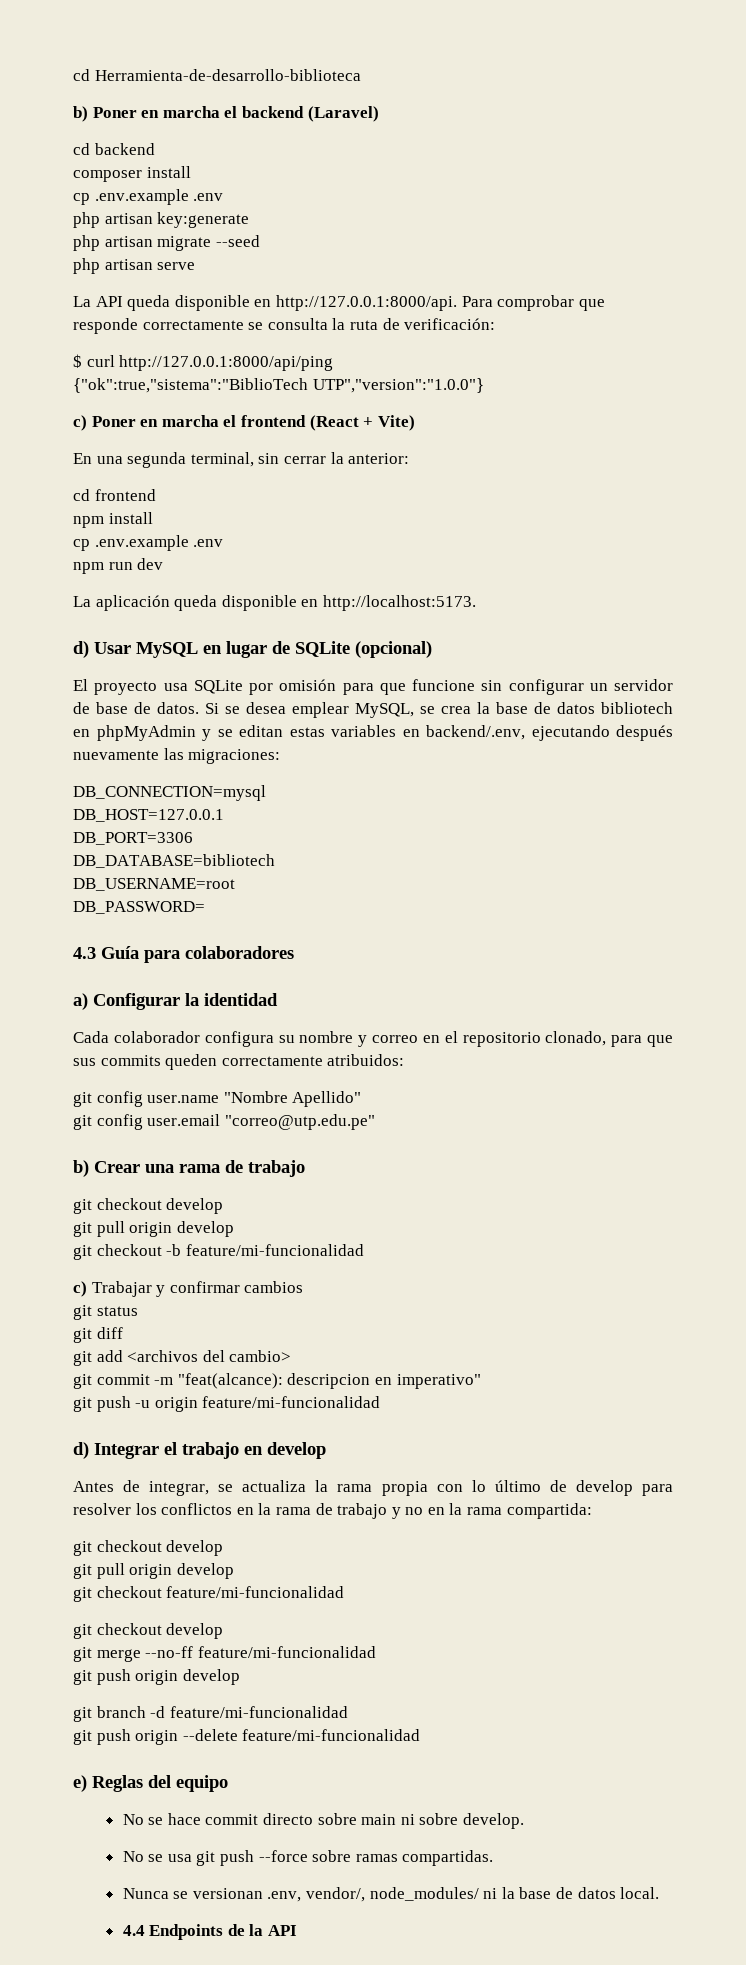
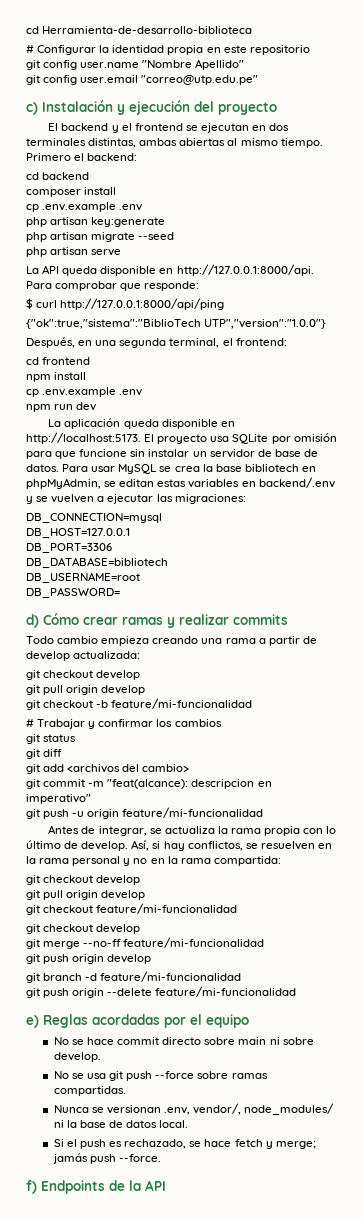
- b) Poner en marcha el backend (Laravel)
+ # Configurar la identidad propia en este repositorio
+ git config user.name "Nombre Apellido"
+ git config user.email "correo@utp.edu.pe"
+ c) Instalación y ejecución del proyecto
+ El backend y el frontend se ejecutan en dos terminales distintas, ambas abiertas al mismo tiempo. Primero el backend:
- La API queda disponible en http://127.0.0.1:8000/api. Para comprobar que responde correctamente se consulta la ruta de verificación:
+ La API queda disponible en http://127.0.0.1:8000/api. Para comprobar que responde:
- c) Poner en marcha el frontend (React + Vite)
- En una segunda terminal, sin cerrar la anterior:
+ Después, en una segunda terminal, el frontend:
- La aplicación queda disponible en http://localhost:5173.
- d) Usar MySQL en lugar de SQLite (opcional)
- El proyecto usa SQLite por omisión para que funcione sin configurar un servidor de base de datos.
+ La aplicación queda disponible en http://localhost:5173. El proyecto usa SQLite por omisión para que funcione sin instalar un servidor de base de datos.
- Si se desea emplear MySQL, se crea la base de datos bibliotech en phpMyAdmin y se editan estas variables en backend/.env, ejecutando después nuevamente las migraciones:
+ Para usar MySQL se crea la base bibliotech en phpMyAdmin, se editan estas variables en backend/.env y se vuelven a ejecutar las migraciones:
- 4.3 Guía para colaboradores
- a) Configurar la identidad
- Cada colaborador configura su nombre y correo en el repositorio clonado, para que sus commits queden correctamente atribuidos:
- git config user.name "Nombre Apellido"
- git config user.email "correo@utp.edu.pe"
- b) Crear una rama de trabajo
+ d) Cómo crear ramas y realizar commits
+ Todo cambio empieza creando una rama a partir de develop actualizada:
- c) Trabajar y confirmar cambios
+ # Trabajar y confirmar los cambios
- d) Integrar el trabajo en develop
- Antes de integrar, se actualiza la rama propia con lo último de develop para resolver los conflictos en la rama de trabajo y no en la rama compartida:
+ Antes de integrar, se actualiza la rama propia con lo último de develop. Así, si hay conflictos, se resuelven en la rama personal y no en la rama compartida:
- e) Reglas del equipo
+ e) Reglas acordadas por el equipo
- 4.4 Endpoints de la API
+ Si el push es rechazado, se hace fetch y merge; jamás push --force.
+ f) Endpoints de la API

